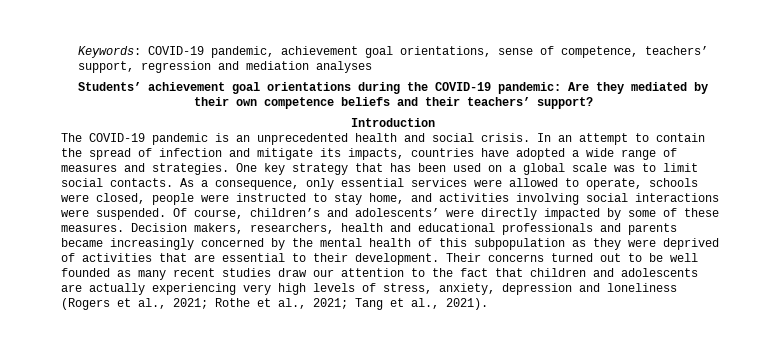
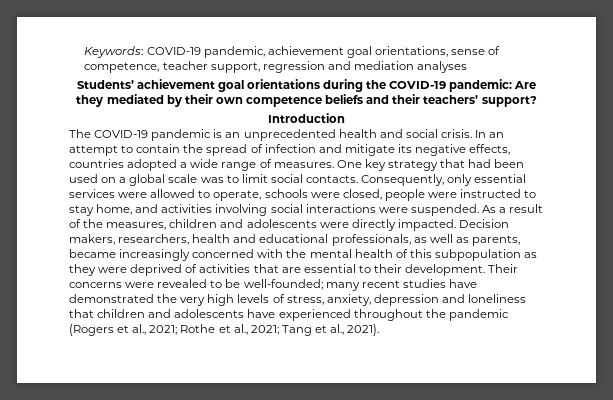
- Keywords: COVID-19 pandemic, achievement goal orientations, sense of competence, teachers’ support, regression and mediation analyses
+ Keywords: COVID-19 pandemic, achievement goal orientations, sense of competence, teacher support, regression and mediation analyses
- In an attempt to contain the spread of infection and mitigate its impacts, countries have adopted a wide range of measures and strategies.
+ In an attempt to contain the spread of infection and mitigate its negative effects, countries adopted a wide range of measures.
- One key strategy that has been used on a global scale was to limit social contacts.
+ One key strategy that had been used on a global scale was to limit social contacts.
- As a consequence, only essential services were allowed to operate, schools were closed, people were instructed to stay home, and activities involving social interactions were suspended.
+ Consequently, only essential services were allowed to operate, schools were closed, people were instructed to stay home, and activities involving social interactions were suspended.
- Of course, children’s and adolescents’ were directly impacted by some of these measures.
+ As a result of the measures, children and adolescents were directly impacted.
- Decision makers, researchers, health and educational professionals and parents became increasingly concerned by the mental health of this subpopulation as they were deprived of activities that are essential to their development.
+ Decision makers, researchers, health and educational professionals, as well as parents, became increasingly concerned with the mental health of this subpopulation as they were deprived of activities that are essential to their development.
- Their concerns turned out to be well founded as many recent studies draw our attention to the fact that children and adolescents are actually experiencing very high levels of stress, anxiety, depression and loneliness (Rogers et al., 2021; Rothe et al., 2021; Tang et al., 2021).
+ Their concerns were revealed to be well-founded; many recent studies have demonstrated the very high levels of stress, anxiety, depression and loneliness that children and adolescents have experienced throughout the pandemic (Rogers et al., 2021; Rothe et al., 2021; Tang et al., 2021).

